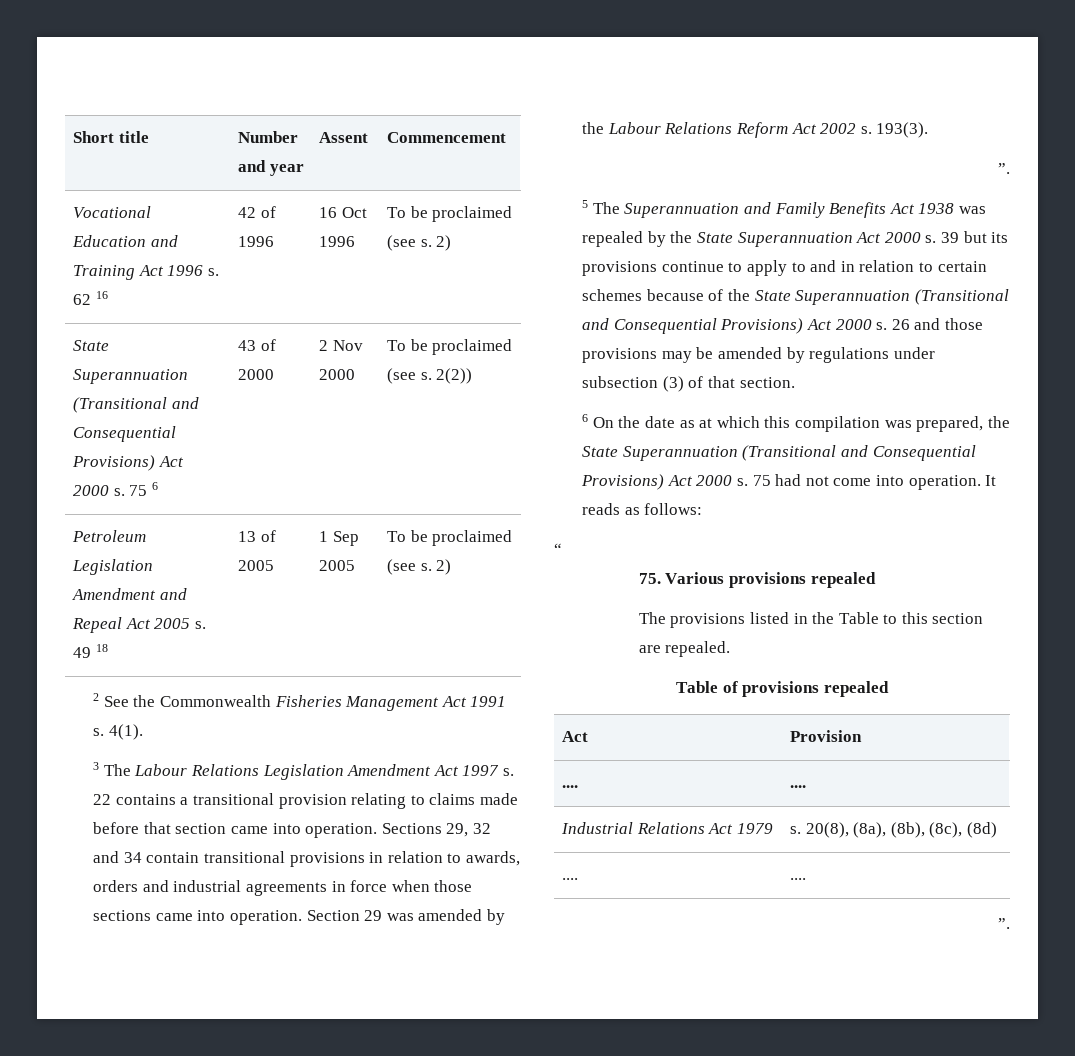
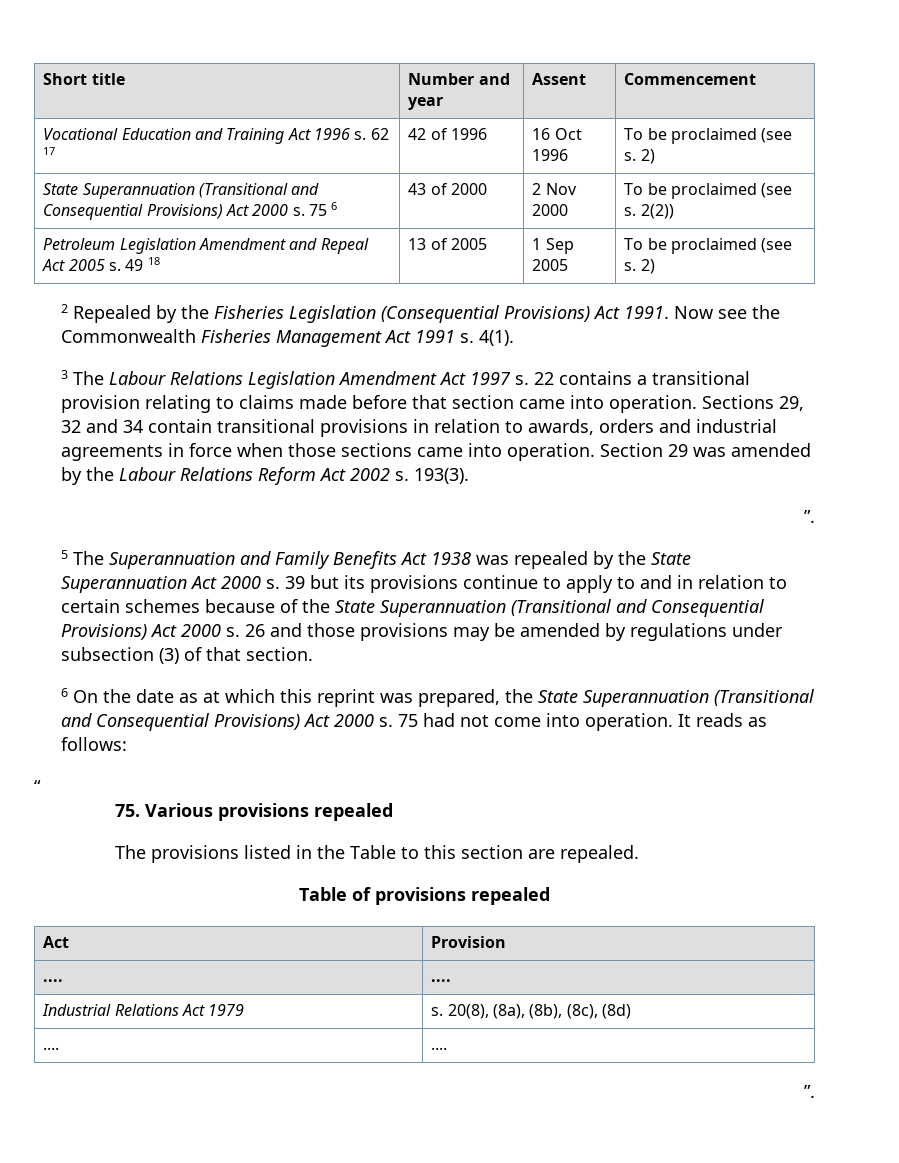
- Vocational Education and Training Act 1996 s. 62 16 | 42 of 1996 | 16 Oct 1996 | To be proclaimed (see s. 2)
+ Vocational Education and Training Act 1996 s. 62 17 | 42 of 1996 | 16 Oct 1996 | To be proclaimed (see s. 2)
- 2 See the Commonwealth Fisheries Management Act 1991 s.
+ 2 Repealed by the Fisheries Legislation (Consequential Provisions) Act 1991. Now see the Commonwealth Fisheries Management Act 1991 s.
- 6 On the date as at which this compilation was prepared, the State Superannuation (Transitional and Consequential Provisions) Act 2000 s.
+ 6 On the date as at which this reprint was prepared, the State Superannuation (Transitional and Consequential Provisions) Act 2000 s.

